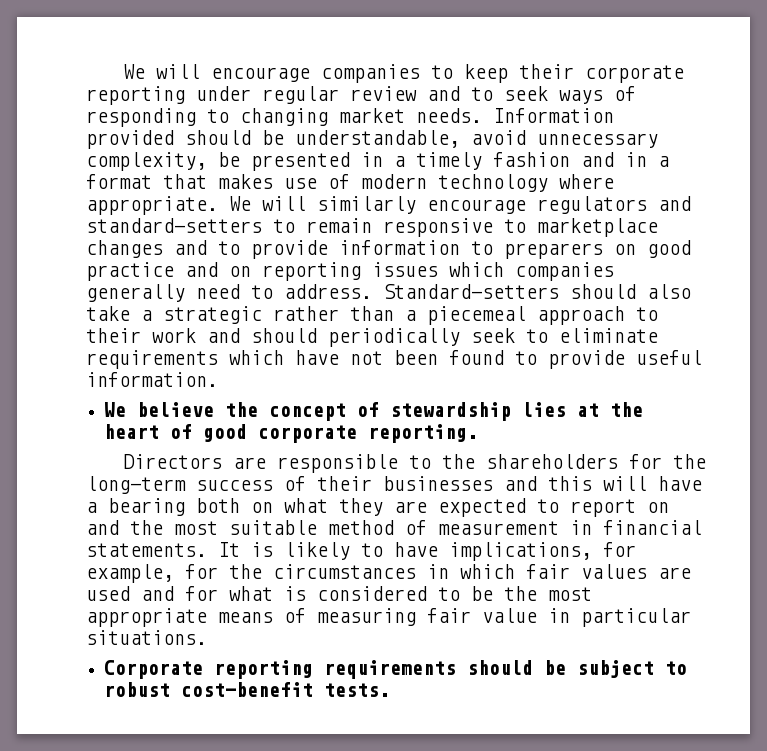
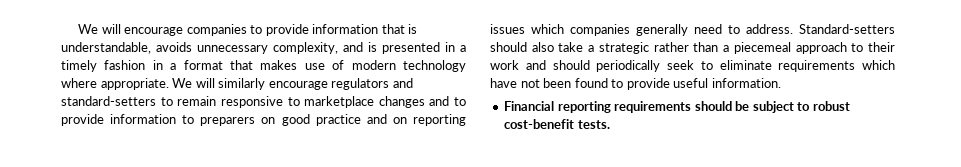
- We will encourage companies to keep their corporate reporting under regular review and to seek ways of responding to changing market needs. Information provided should be understandable, avoid unnecessary complexity, be presented in a timely fashion and in a format that makes use of modern technology where appropriate.
+ We will encourage companies to provide information that is understandable, avoids unnecessary complexity, and is presented in a timely fashion in a format that makes use of modern technology where appropriate.
- We believe the concept of stewardship lies at the heart of good corporate reporting.
- Directors are responsible to the shareholders for the long-term success of their businesses and this will have a bearing both on what they are expected to report on and the most suitable method of measurement in financial statements. It is likely to have implications, for example, for the circumstances in which fair values are used and for what is considered to be the most appropriate means of measuring fair value in particular situations.
- Corporate reporting requirements should be subject to robust cost-benefit tests.
+ Financial reporting requirements should be subject to robust cost-benefit tests.

